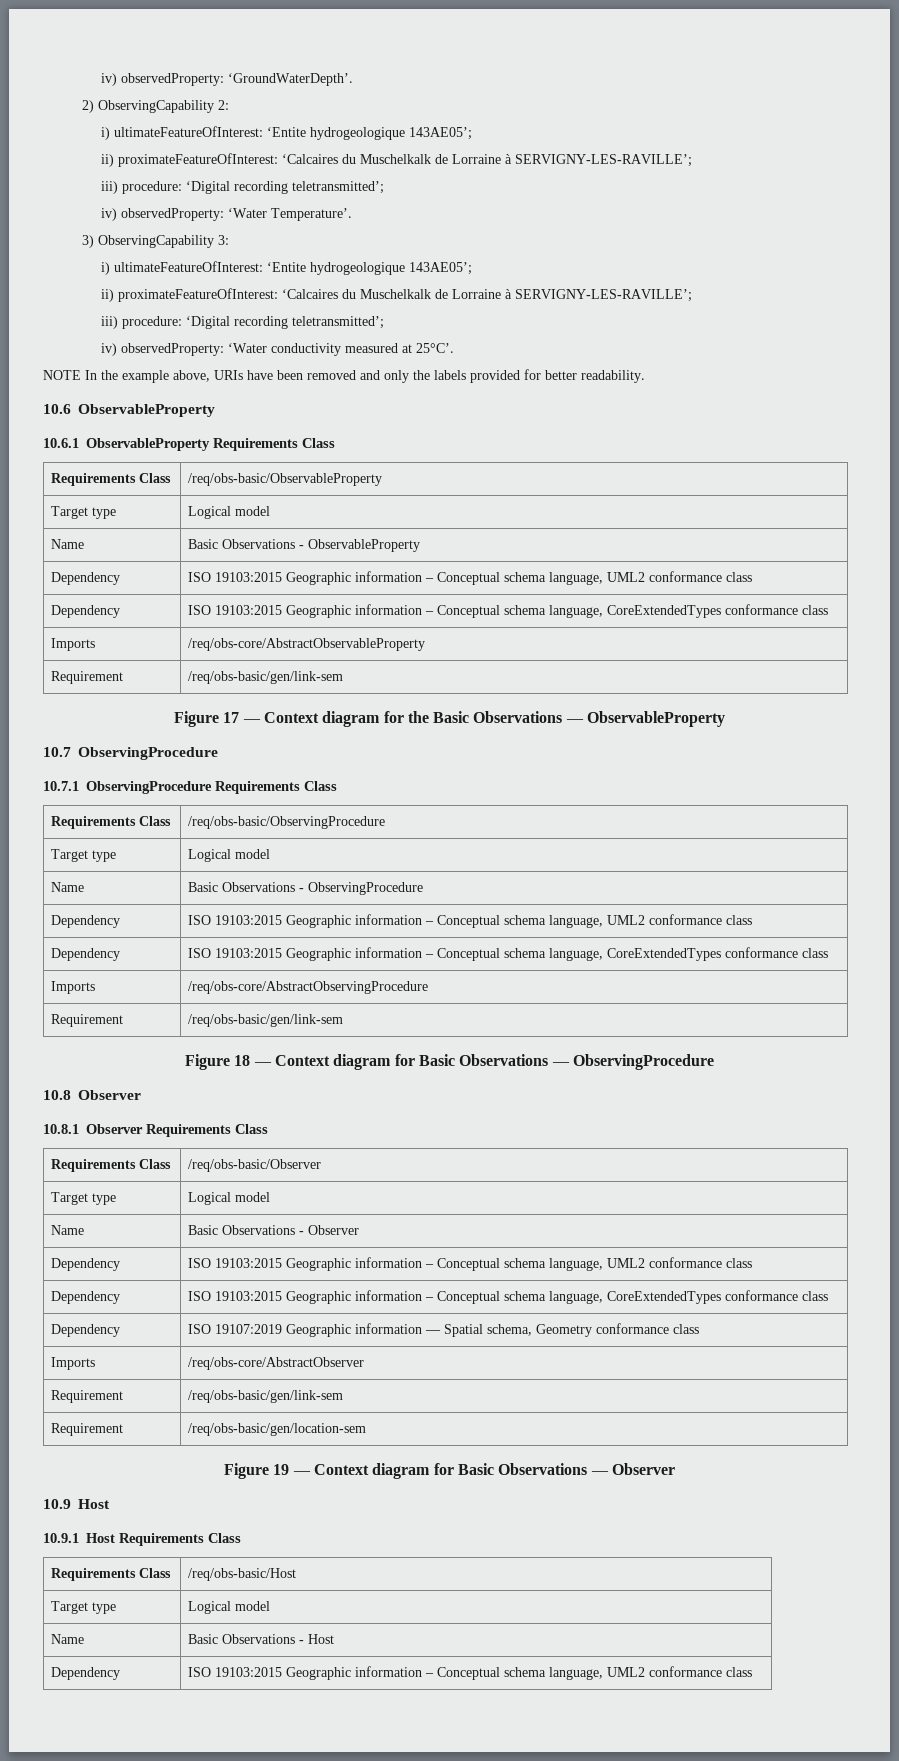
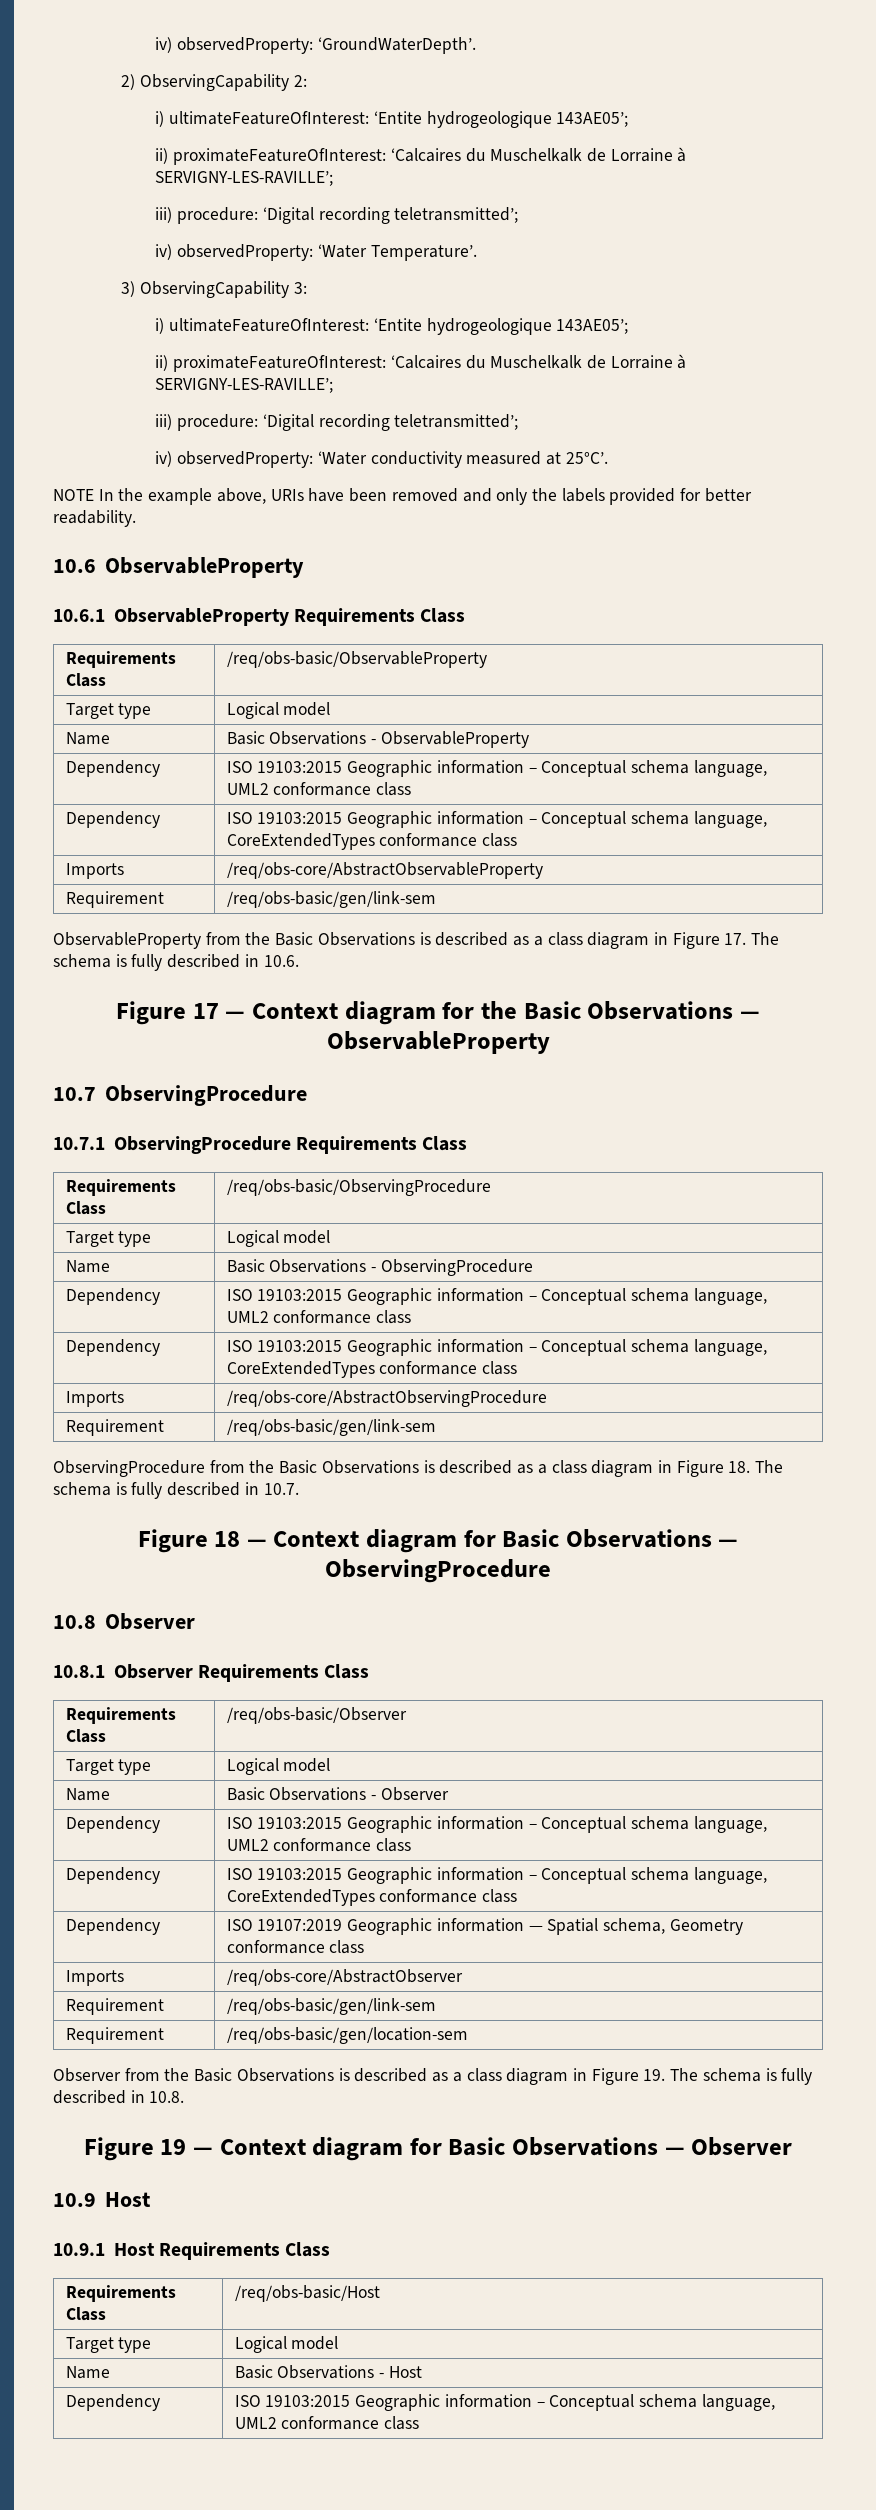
+ ObservableProperty from the Basic Observations is described as a class diagram in Figure 17. The schema is fully described in 10.6.
+ ObservingProcedure from the Basic Observations is described as a class diagram in Figure 18. The schema is fully described in 10.7.
+ Observer from the Basic Observations is described as a class diagram in Figure 19. The schema is fully described in 10.8.

